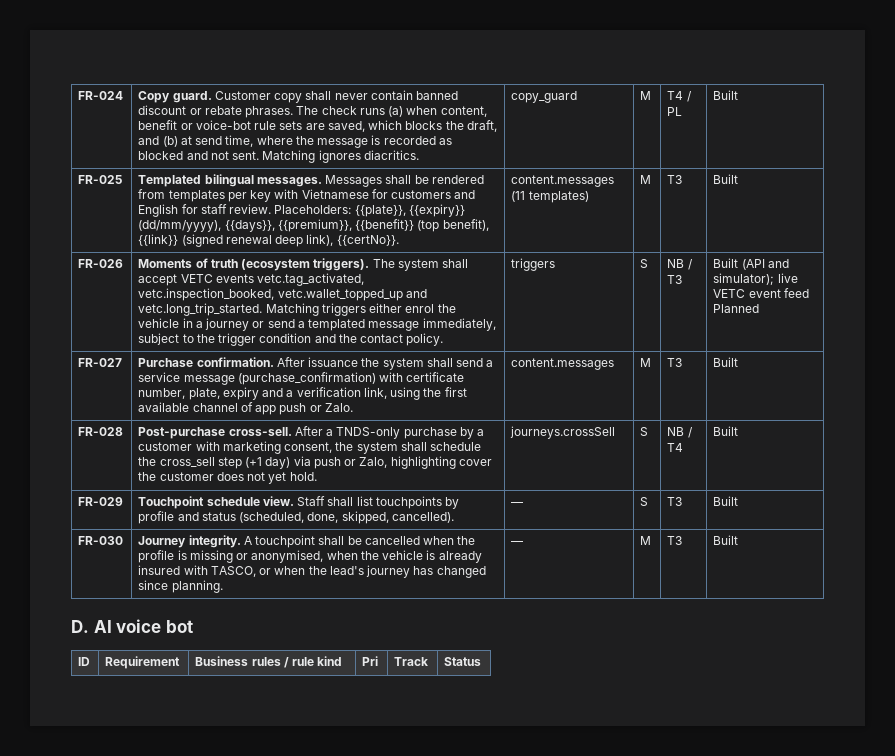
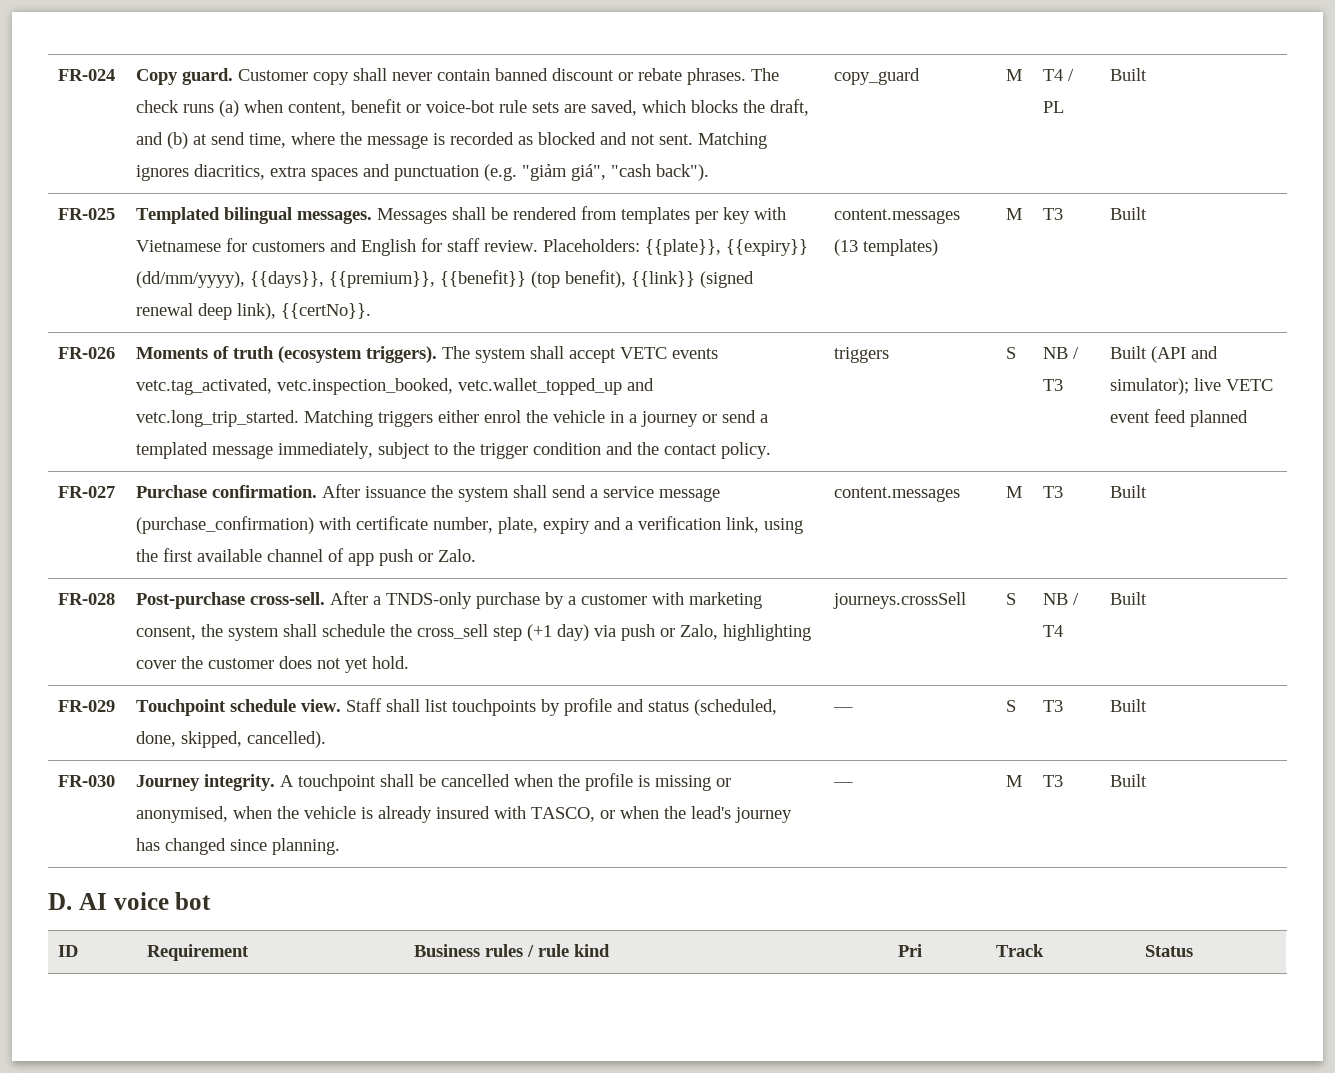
- Matching ignores diacritics.
+ Matching ignores diacritics, extra spaces and punctuation (e.g. "giảm giá", "cash back").
- content.messages (11 templates)
+ content.messages (13 templates)
- Built (API and simulator); live VETC event feed Planned
+ Built (API and simulator); live VETC event feed planned

